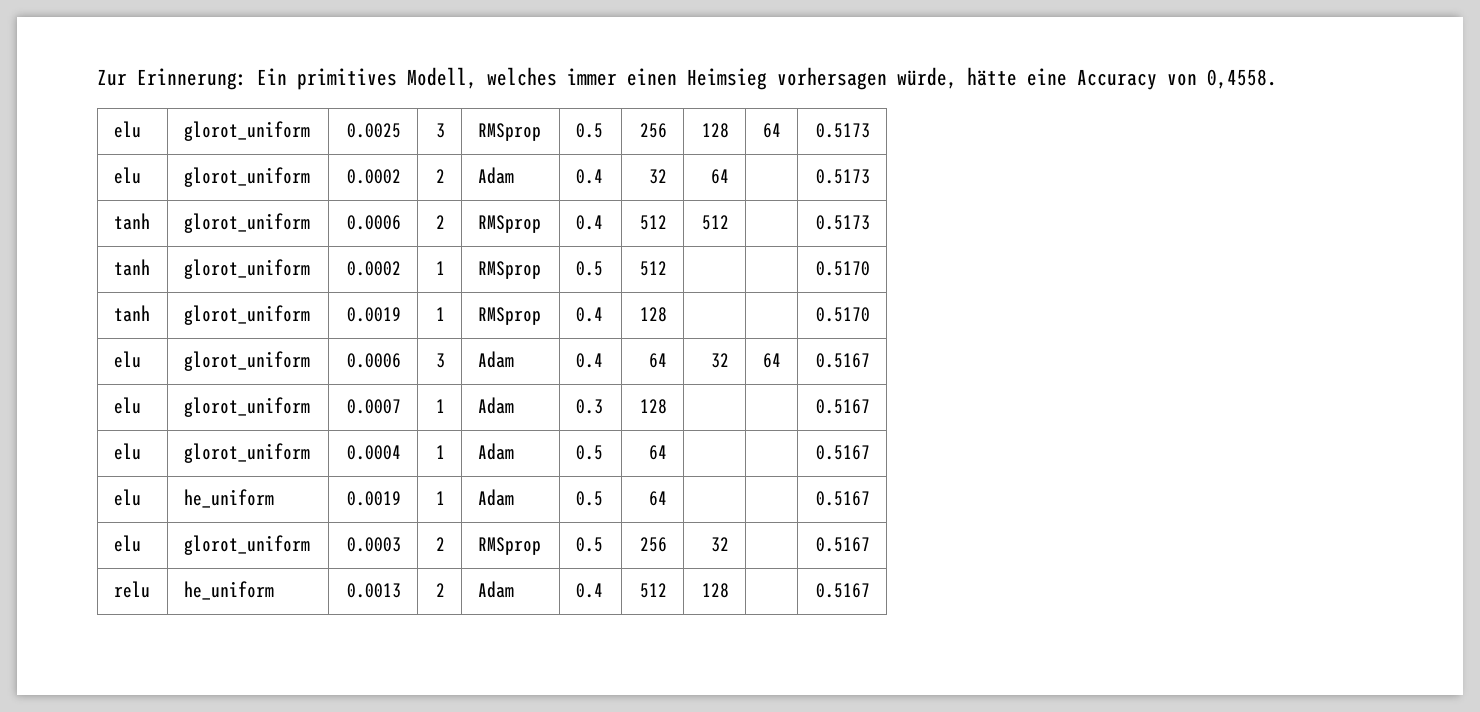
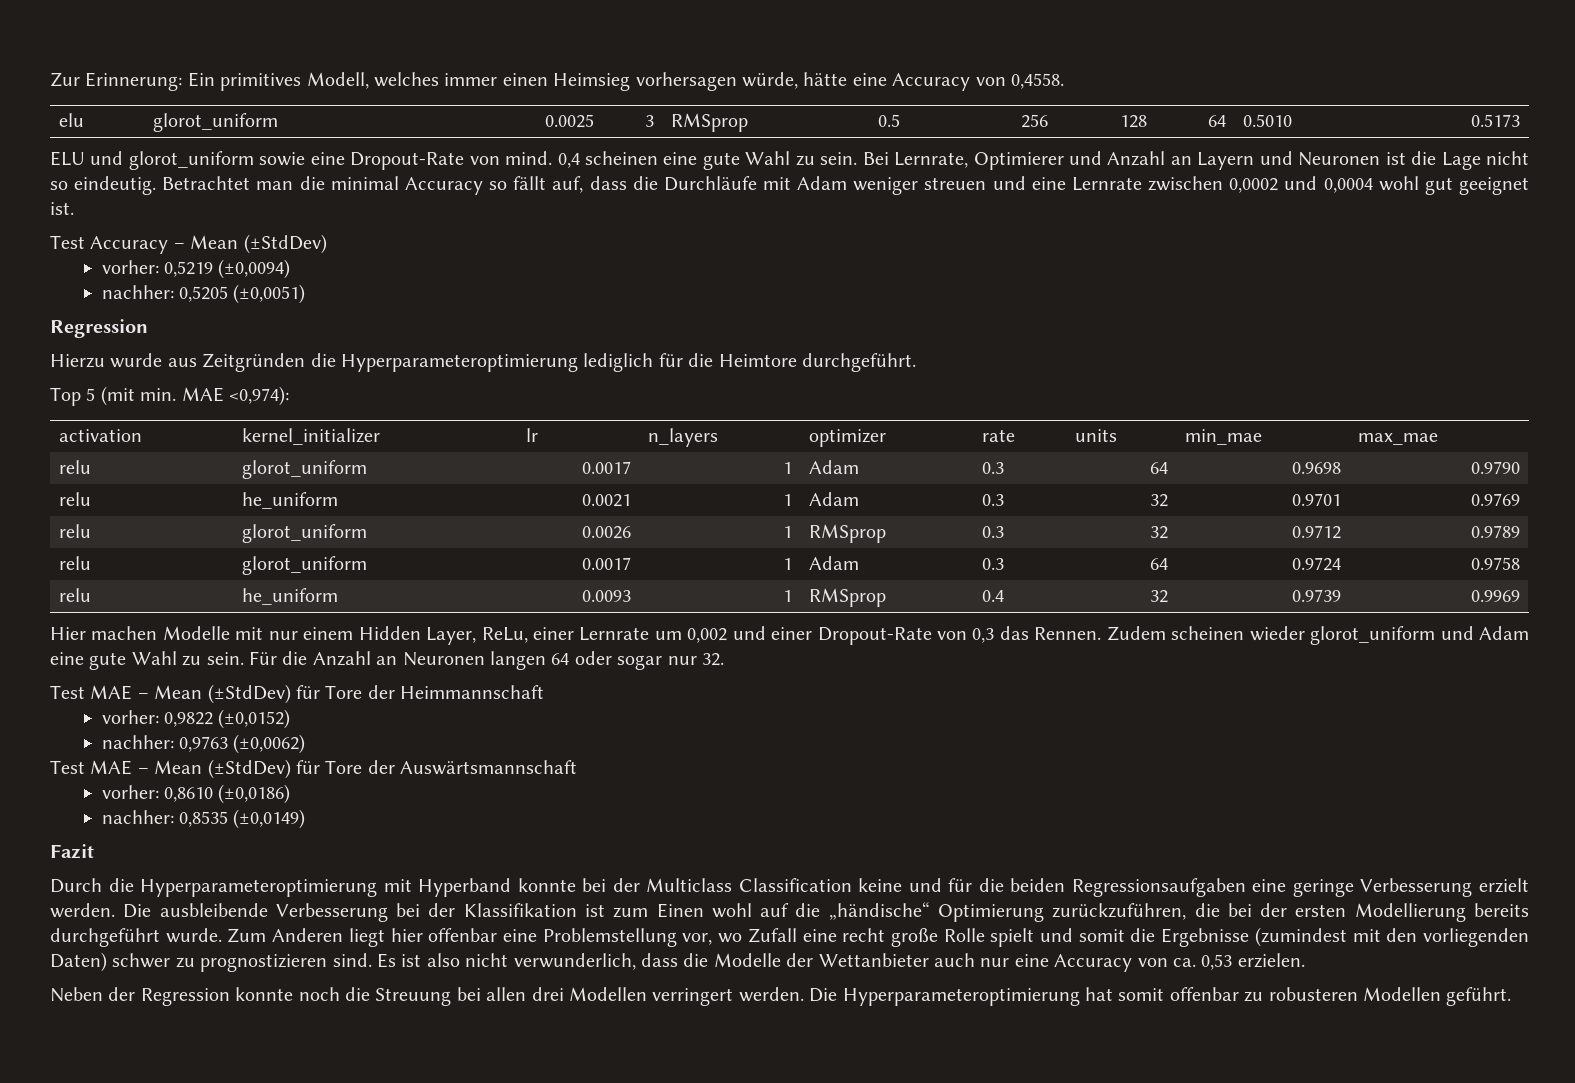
- elu | glorot_uniform | 0.0025 | 3 | RMSprop | 0.5 | 256 | 128 | 64 | 0.5173
- elu | glorot_uniform | 0.0002 | 2 | Adam | 0.4 | 32 | 64 | | 0.5173
- tanh | glorot_uniform | 0.0006 | 2 | RMSprop | 0.4 | 512 | 512 | | 0.5173
- tanh | glorot_uniform | 0.0002 | 1 | RMSprop | 0.5 | 512 | | | 0.5170
- tanh | glorot_uniform | 0.0019 | 1 | RMSprop | 0.4 | 128 | | | 0.5170
- elu | glorot_uniform | 0.0006 | 3 | Adam | 0.4 | 64 | 32 | 64 | 0.5167
- elu | glorot_uniform | 0.0007 | 1 | Adam | 0.3 | 128 | | | 0.5167
- elu | glorot_uniform | 0.0004 | 1 | Adam | 0.5 | 64 | | | 0.5167
- elu | he_uniform | 0.0019 | 1 | Adam | 0.5 | 64 | | | 0.5167
- elu | glorot_uniform | 0.0003 | 2 | RMSprop | 0.5 | 256 | 32 | | 0.5167
- relu | he_uniform | 0.0013 | 2 | Adam | 0.4 | 512 | 128 | | 0.5167
+ elu | glorot_uniform | 0.0025 | 3 | RMSprop | 0.5 | 256 | 128 | 64 | 0.5010 | 0.5173
+ ELU und glorot_uniform sowie eine Dropout-Rate von mind. 0,4 scheinen eine gute Wahl zu sein. Bei Lernrate, Optimierer und Anzahl an Layern und Neuronen ist die Lage nicht so eindeutig. Betrachtet man die minimal Accuracy so fällt auf, dass die Durchläufe mit Adam weniger streuen und eine Lernrate zwischen 0,0002 und 0,0004 wohl gut geeignet ist.
+ Test Accuracy – Mean (±StdDev)
+ vorher: 0,5219 (±0,0094)
+ nachher: 0,5205 (±0,0051)
+ Regression
+ Hierzu wurde aus Zeitgründen die Hyperparameteroptimierung lediglich für die Heimtore durchgeführt.
+ Top 5 (mit min. MAE <0,974):
+ activation | kernel_initializer | lr | n_layers | optimizer | rate | units | min_mae | max_mae
+ relu | glorot_uniform | 0.0017 | 1 | Adam | 0.3 | 64 | 0.9698 | 0.9790
+ relu | he_uniform | 0.0021 | 1 | Adam | 0.3 | 32 | 0.9701 | 0.9769
+ relu | glorot_uniform | 0.0026 | 1 | RMSprop | 0.3 | 32 | 0.9712 | 0.9789
+ relu | glorot_uniform | 0.0017 | 1 | Adam | 0.3 | 64 | 0.9724 | 0.9758
+ relu | he_uniform | 0.0093 | 1 | RMSprop | 0.4 | 32 | 0.9739 | 0.9969
+ Hier machen Modelle mit nur einem Hidden Layer, ReLu, einer Lernrate um 0,002 und einer Dropout-Rate von 0,3 das Rennen. Zudem scheinen wieder glorot_uniform und Adam eine gute Wahl zu sein. Für die Anzahl an Neuronen langen 64 oder sogar nur 32.
+ Test MAE – Mean (±StdDev) für Tore der Heimmannschaft
+ vorher: 0,9822 (±0,0152)
+ nachher: 0,9763 (±0,0062)
+ Test MAE – Mean (±StdDev) für Tore der Auswärtsmannschaft
+ vorher: 0,8610 (±0,0186)
+ nachher: 0,8535 (±0,0149)
+ Fazit
+ Durch die Hyperparameteroptimierung mit Hyperband konnte bei der Multiclass Classification keine und für die beiden Regressionsaufgaben eine geringe Verbesserung erzielt werden. Die ausbleibende Verbesserung bei der Klassifikation ist zum Einen wohl auf die „händische“ Optimierung zurückzuführen, die bei der ersten Modellierung bereits durchgeführt wurde. Zum Anderen liegt hier offenbar eine Problemstellung vor, wo Zufall eine recht große Rolle spielt und somit die Ergebnisse (zumindest mit den vorliegenden Daten) schwer zu prognostizieren sind. Es ist also nicht verwunderlich, dass die Modelle der Wettanbieter auch nur eine Accuracy von ca. 0,53 erzielen.
+ Neben der Regression konnte noch die Streuung bei allen drei Modellen verringert werden. Die Hyperparameteroptimierung hat somit offenbar zu robusteren Modellen geführt.

